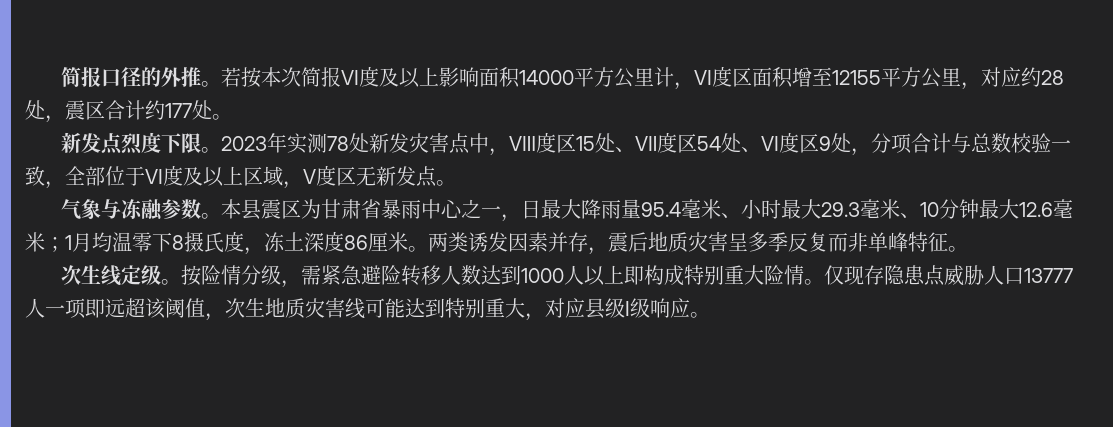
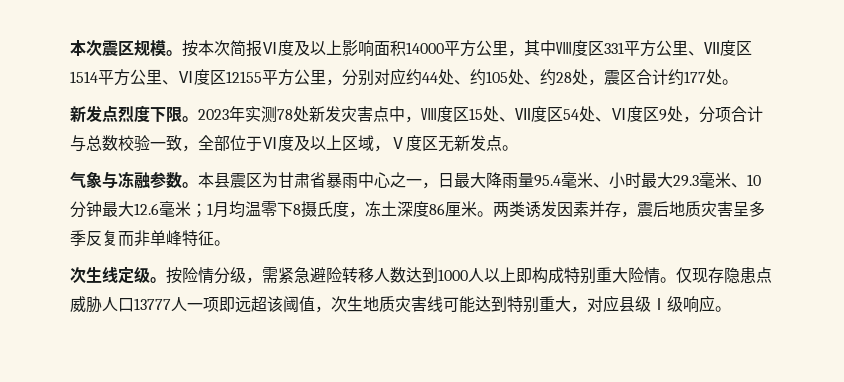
- 简报口径的外推。若按本次简报Ⅵ度及以上影响面积14000平方公里计，Ⅵ度区面积增至12155平方公里，对应约28处，震区合计约177处。
+ 本次震区规模。按本次简报Ⅵ度及以上影响面积14000平方公里，其中Ⅷ度区331平方公里、Ⅶ度区1514平方公里、Ⅵ度区12155平方公里，分别对应约44处、约105处、约28处，震区合计约177处。

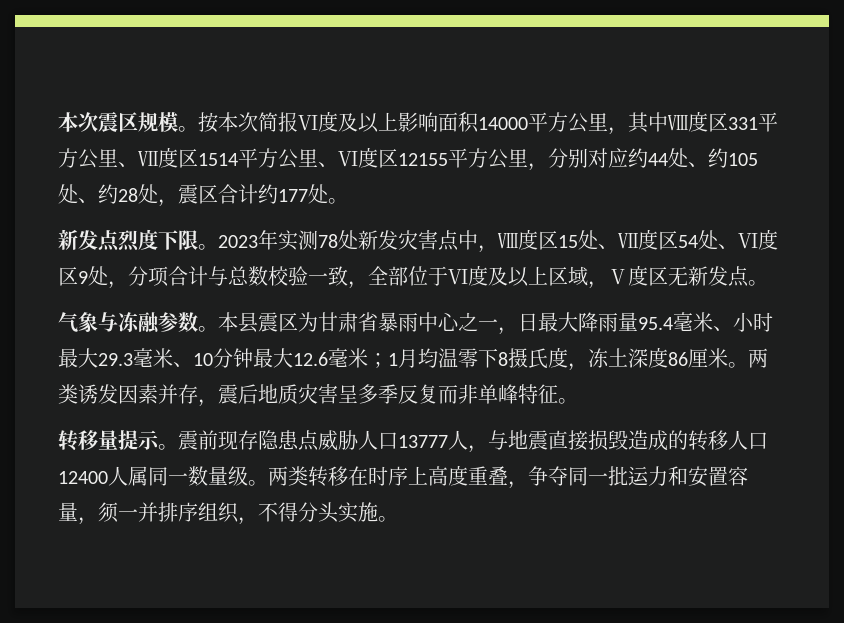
- 次生线定级。按险情分级，需紧急避险转移人数达到1000人以上即构成特别重大险情。仅现存隐患点威胁人口13777人一项即远超该阈值，次生地质灾害线可能达到特别重大，对应县级Ⅰ级响应。
+ 转移量提示。震前现存隐患点威胁人口13777人，与地震直接损毁造成的转移人口12400人属同一数量级。两类转移在时序上高度重叠，争夺同一批运力和安置容量，须一并排序组织，不得分头实施。

